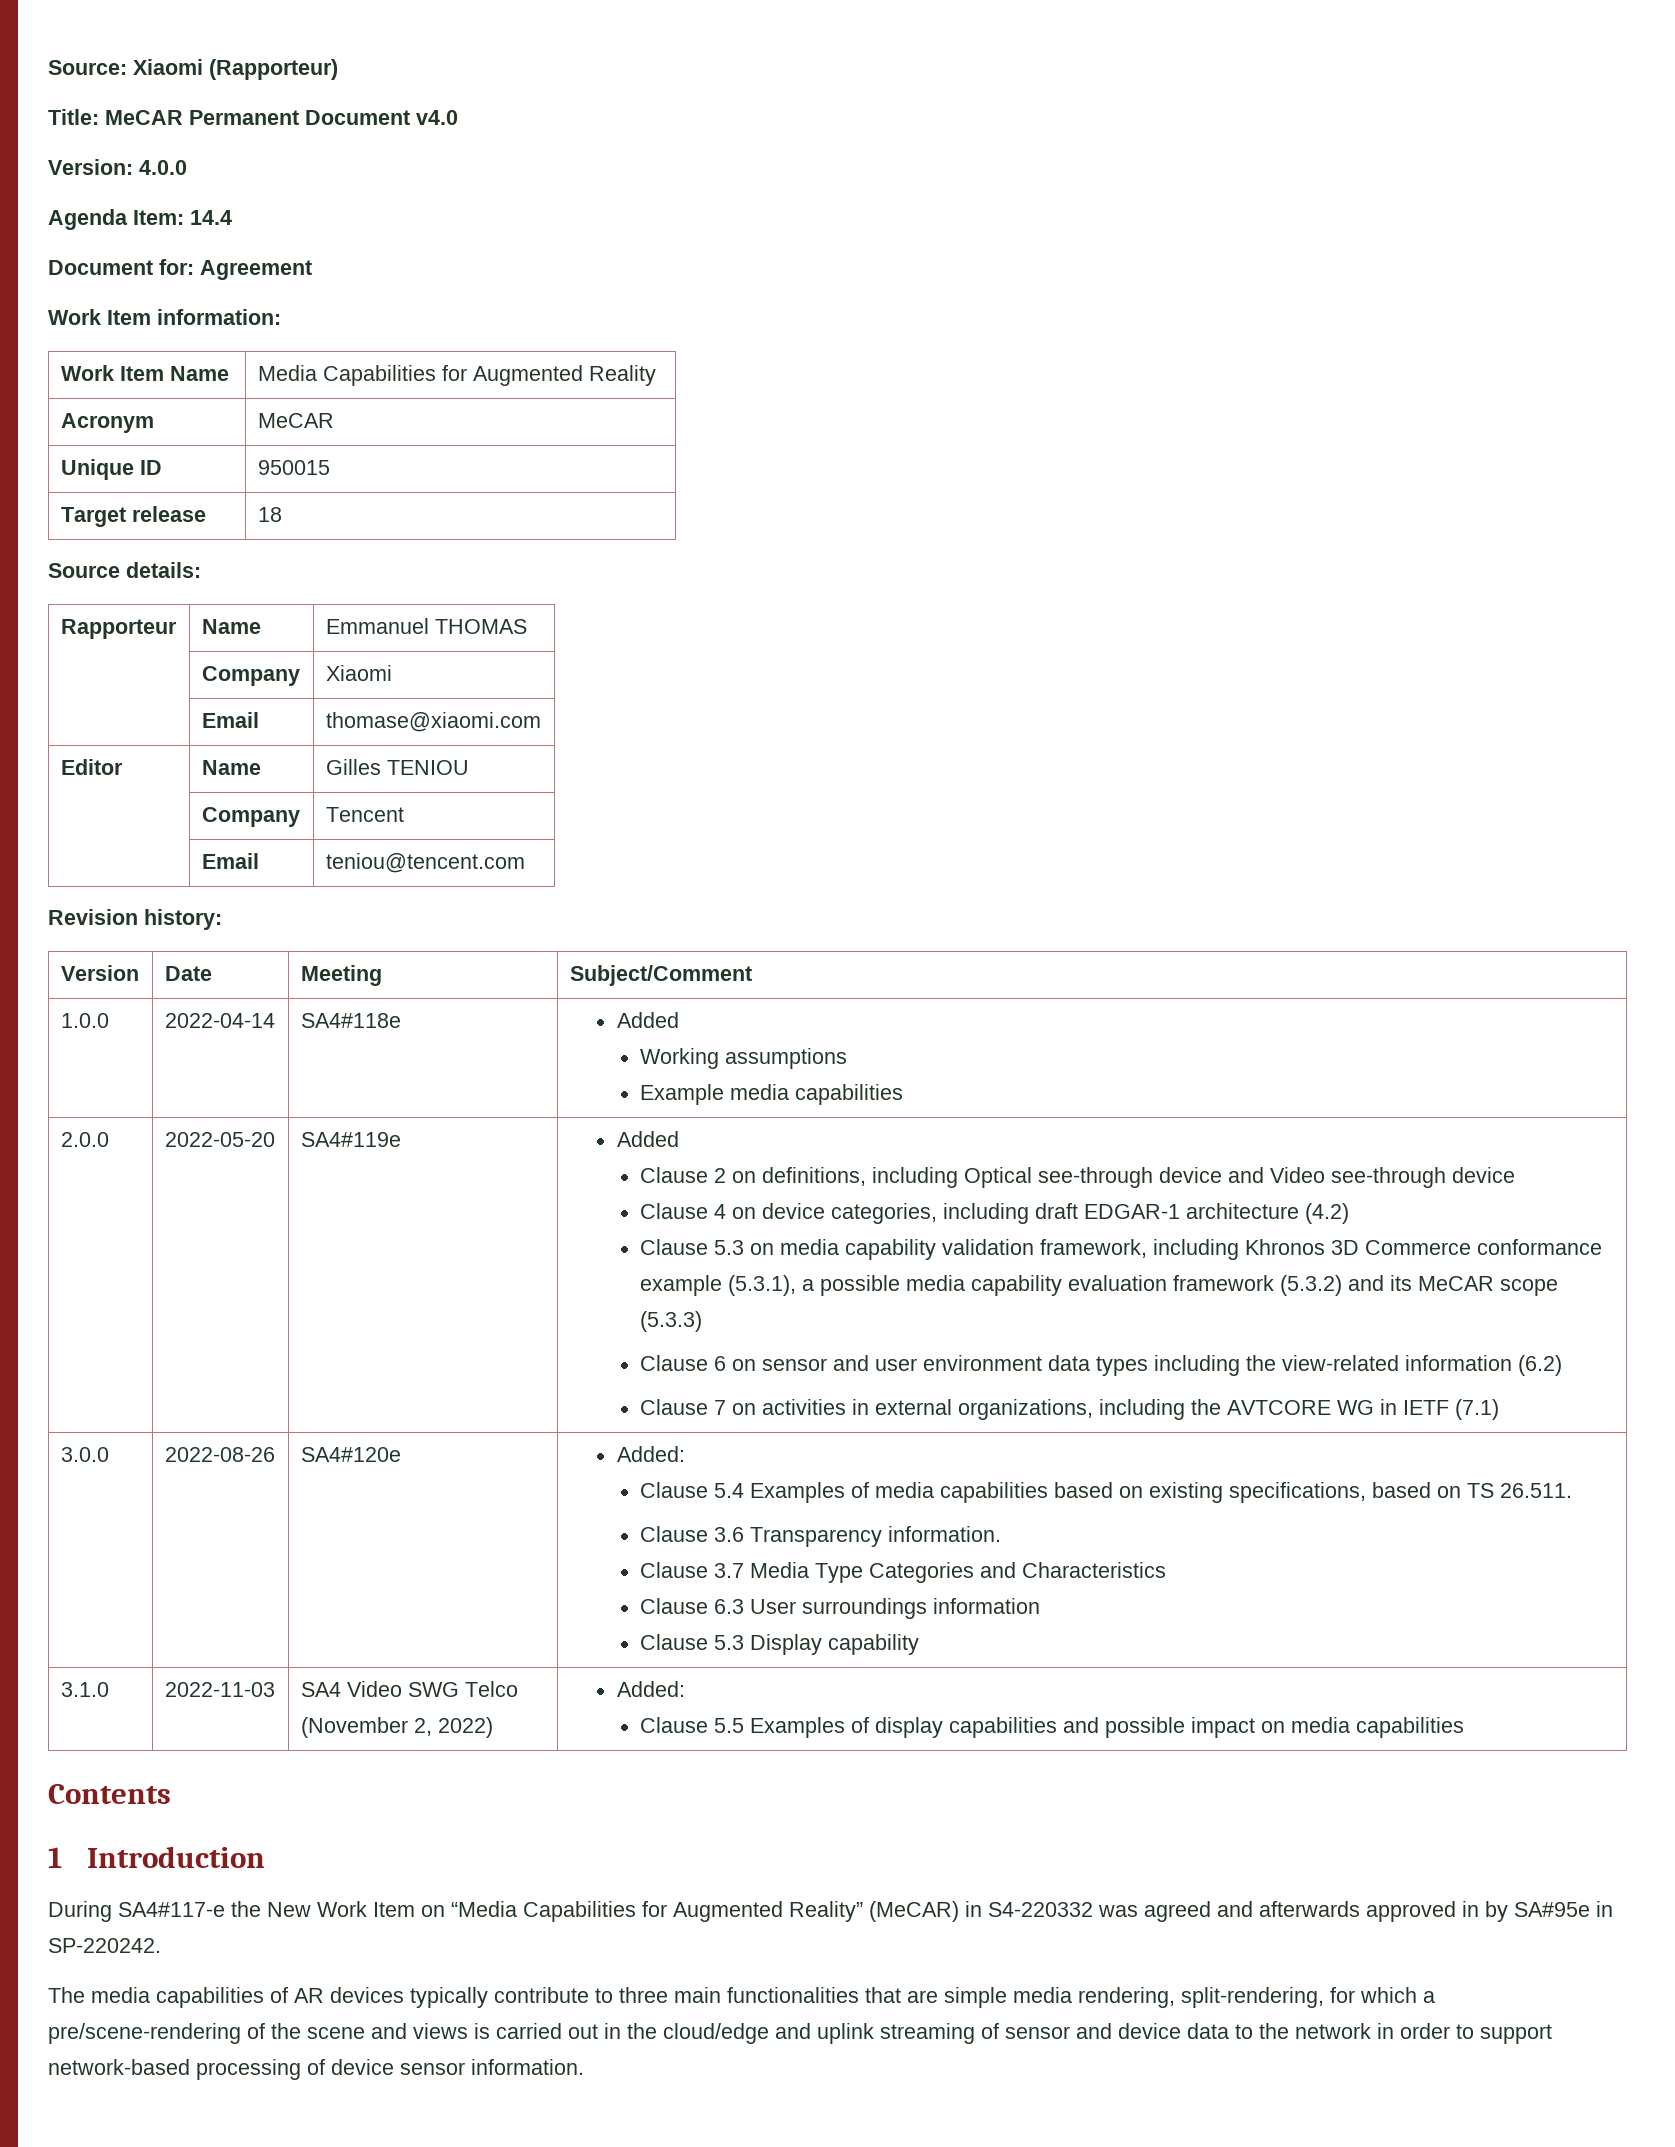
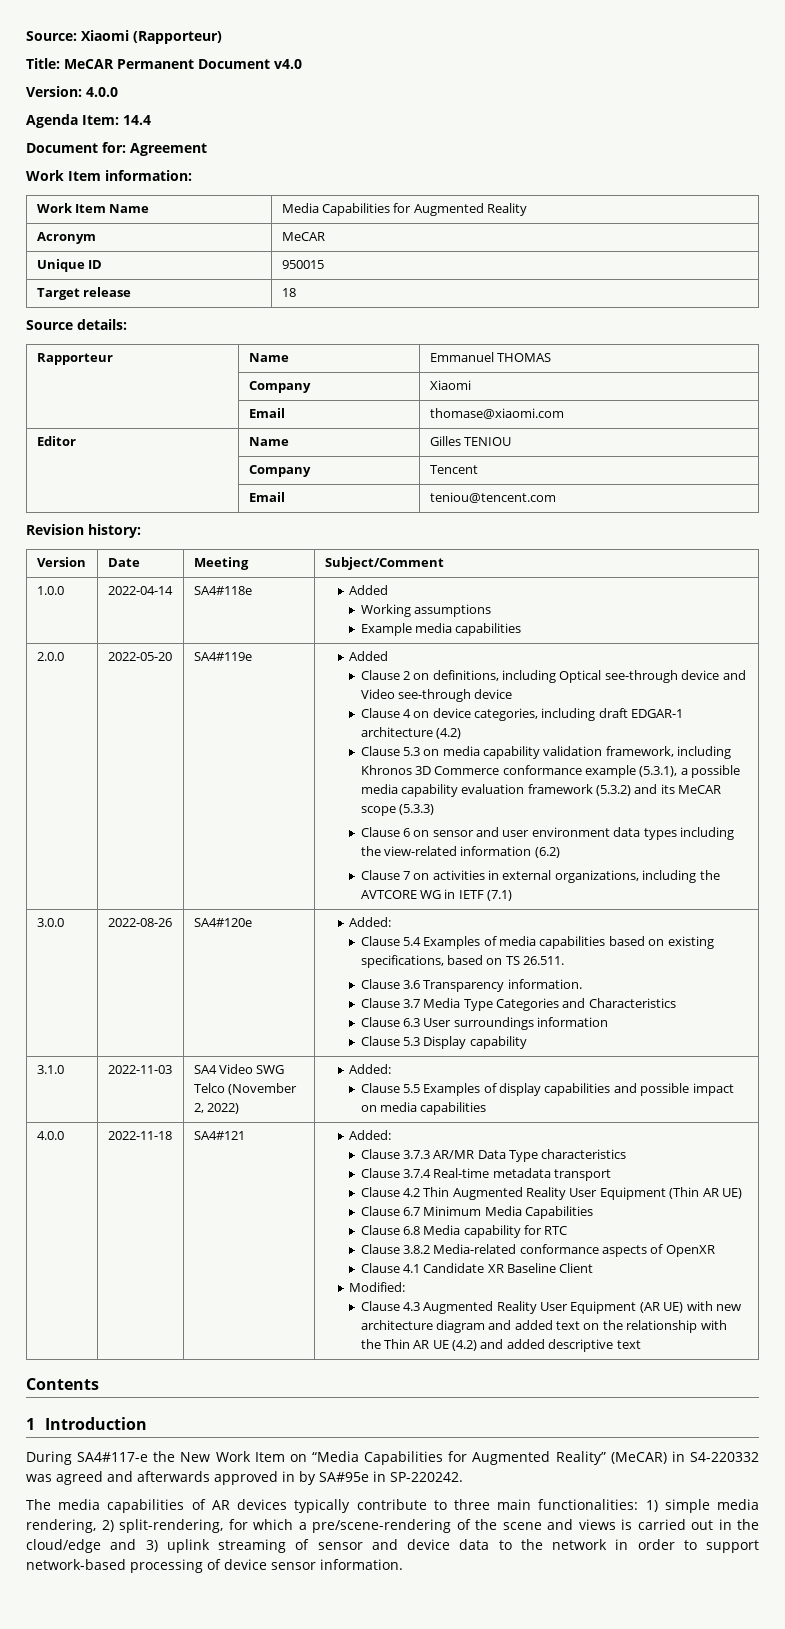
+ 4.0.0 | 2022-11-18 | SA4#121 | Added:
+ Clause 3.7.3 AR/MR Data Type characteristics
+ Clause 3.7.4 Real-time metadata transport
+ Clause 4.2 Thin Augmented Reality User Equipment (Thin AR UE)
+ Clause 6.7 Minimum Media Capabilities
+ Clause 6.8 Media capability for RTC
+ Clause 3.8.2 Media-related conformance aspects of OpenXR
+ Clause 4.1 Candidate XR Baseline Client
+ Modified:
+ Clause 4.3 Augmented Reality User Equipment (AR UE) with new architecture diagram and added text on the relationship with the Thin AR UE (4.2) and added descriptive text
- The media capabilities of AR devices typically contribute to three main functionalities that are simple media rendering, split-rendering, for which a pre/scene-rendering of the scene and views is carried out in the cloud/edge and uplink streaming of sensor and device data to the network in order to support network-based processing of device sensor information.
+ The media capabilities of AR devices typically contribute to three main functionalities: 1) simple media rendering, 2) split-rendering, for which a pre/scene-rendering of the scene and views is carried out in the cloud/edge and 3) uplink streaming of sensor and device data to the network in order to support network-based processing of device sensor information.

